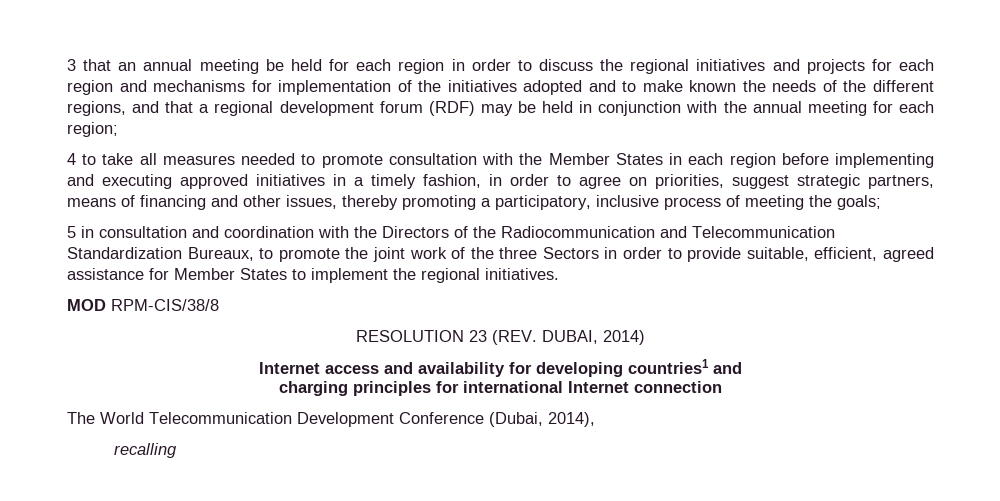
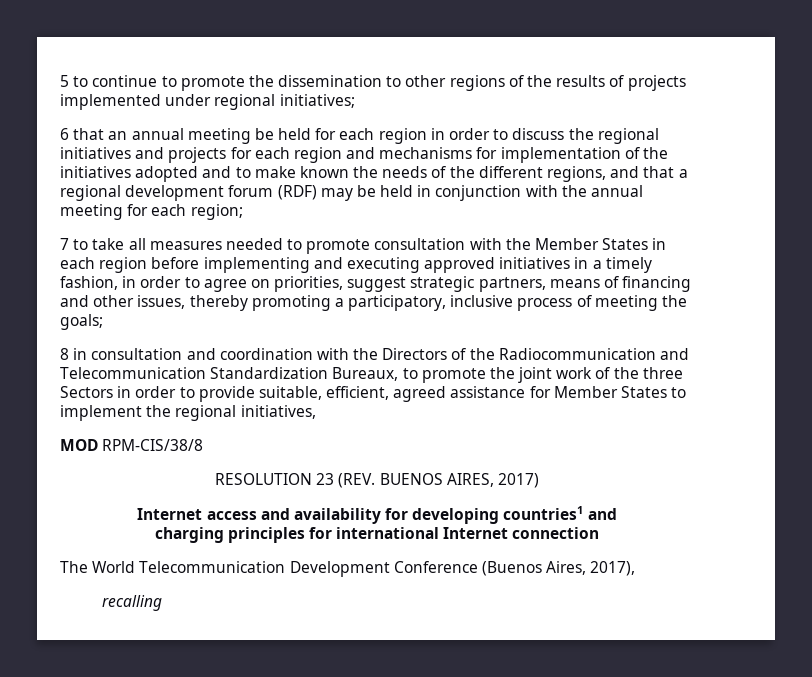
- 3 that an annual meeting be held for each region in order to discuss the regional initiatives and projects for each region and mechanisms for implementation of the initiatives adopted and to make known the needs of the different regions, and that a regional development forum (RDF) may be held in conjunction with the annual meeting for each region;
+ 5 to continue to promote the dissemination to other regions of the results of projects implemented under regional initiatives;
+ 6 that an annual meeting be held for each region in order to discuss the regional initiatives and projects for each region and mechanisms for implementation of the initiatives adopted and to make known the needs of the different regions, and that a regional development forum (RDF) may be held in conjunction with the annual meeting for each region;
- 4 to take all measures needed to promote consultation with the Member States in each region before implementing and executing approved initiatives in a timely fashion, in order to agree on priorities, suggest strategic partners, means of financing and other issues, thereby promoting a participatory, inclusive process of meeting the goals;
+ 7 to take all measures needed to promote consultation with the Member States in each region before implementing and executing approved initiatives in a timely fashion, in order to agree on priorities, suggest strategic partners, means of financing and other issues, thereby promoting a participatory, inclusive process of meeting the goals;
- 5 in consultation and coordination with the Directors of the Radiocommunication and Telecommunication Standardization Bureaux, to promote the joint work of the three Sectors in order to provide suitable, efficient, agreed assistance for Member States to implement the regional initiatives.
+ 8 in consultation and coordination with the Directors of the Radiocommunication and Telecommunication Standardization Bureaux, to promote the joint work of the three Sectors in order to provide suitable, efficient, agreed assistance for Member States to implement the regional initiatives,
- RESOLUTION 23 (REV. DUBAI, 2014)
+ RESOLUTION 23 (REV. BUENOS AIRES, 2017)
- The World Telecommunication Development Conference (Dubai, 2014),
+ The World Telecommunication Development Conference (Buenos Aires, 2017),

